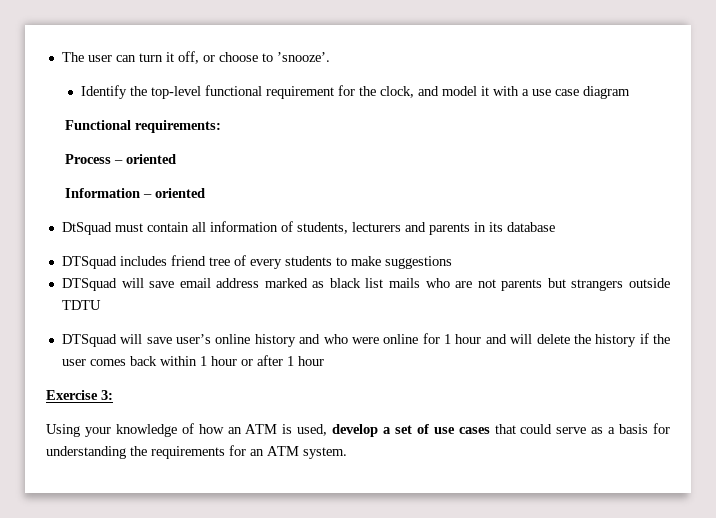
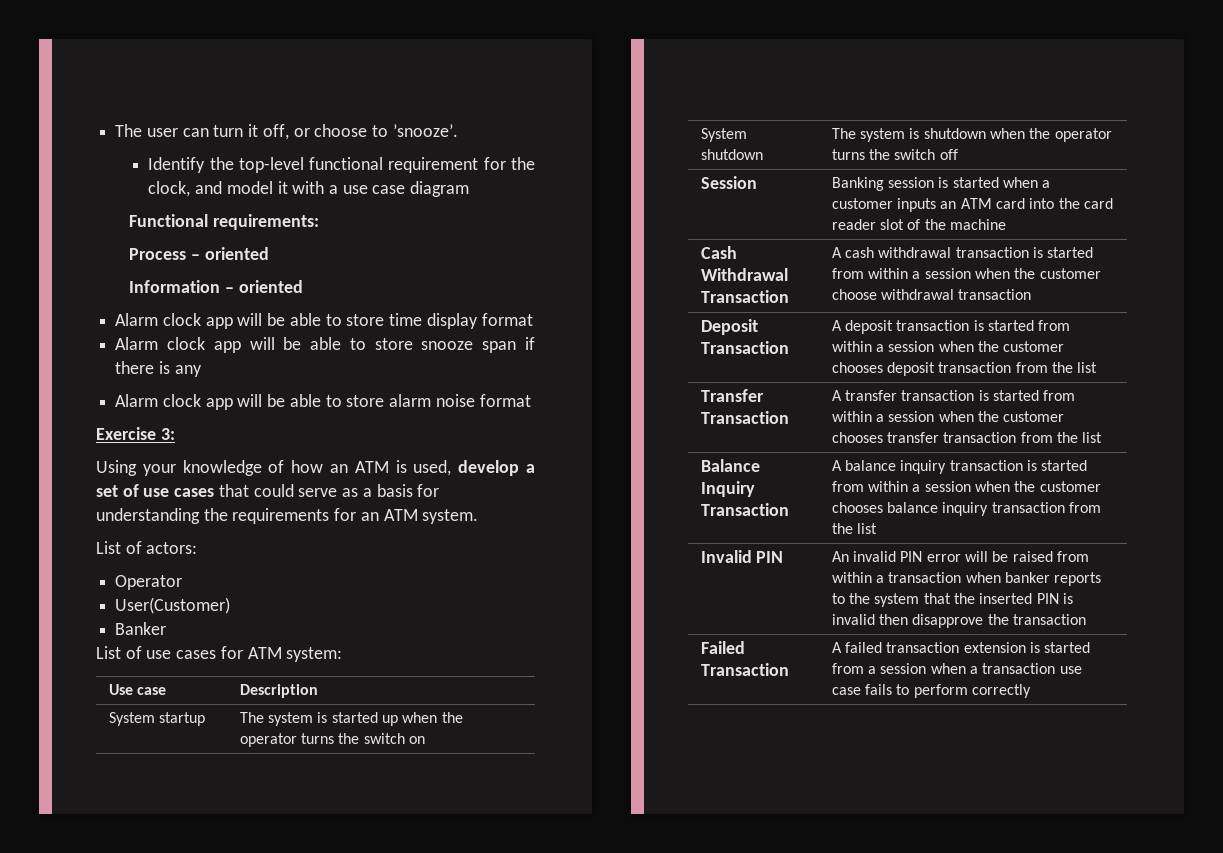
- DtSquad must contain all information of students, lecturers and parents in its database
- DTSquad includes friend tree of every students to make suggestions
- DTSquad will save email address marked as black list mails who are not parents but strangers outside TDTU
- DTSquad will save user’s online history and who were online for 1 hour and will delete the history if the user comes back within 1 hour or after 1 hour
+ Alarm clock app will be able to store time display format
+ Alarm clock app will be able to store snooze span if there is any
+ Alarm clock app will be able to store alarm noise format
+ List of actors:
+ Operator
+ User(Customer)
+ Banker
+ List of use cases for ATM system:
+ Use case | Description
+ System startup | The system is started up when the operator turns the switch on
+ System shutdown | The system is shutdown when the operator turns the switch off
+ Session | Banking session is started when a customer inputs an ATM card into the card reader slot of the machine
+ Cash Withdrawal Transaction | A cash withdrawal transaction is started from within a session when the customer choose withdrawal transaction
+ Deposit Transaction | A deposit transaction is started from within a session when the customer chooses deposit transaction from the list
+ Transfer Transaction | A transfer transaction is started from within a session when the customer chooses transfer transaction from the list
+ Balance Inquiry Transaction | A balance inquiry transaction is started from within a session when the customer chooses balance inquiry transaction from the list
+ Invalid PIN | An invalid PIN error will be raised from within a transaction when banker reports to the system that the inserted PIN is invalid then disapprove the transaction
+ Failed Transaction | A failed transaction extension is started from a session when a transaction use case fails to perform correctly

